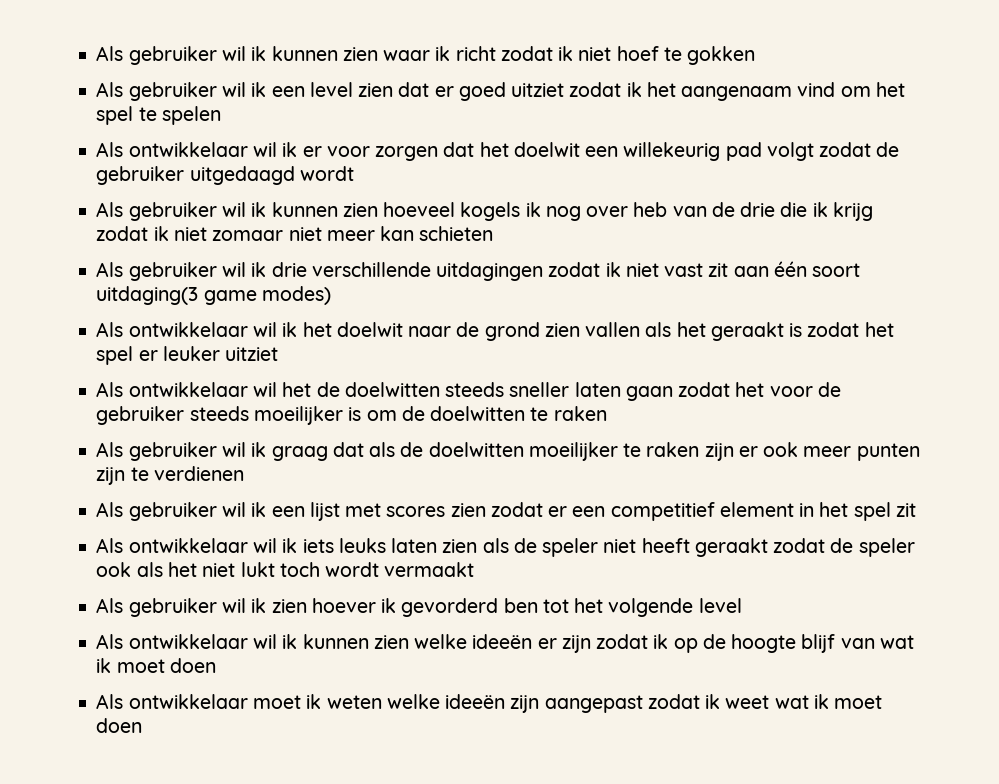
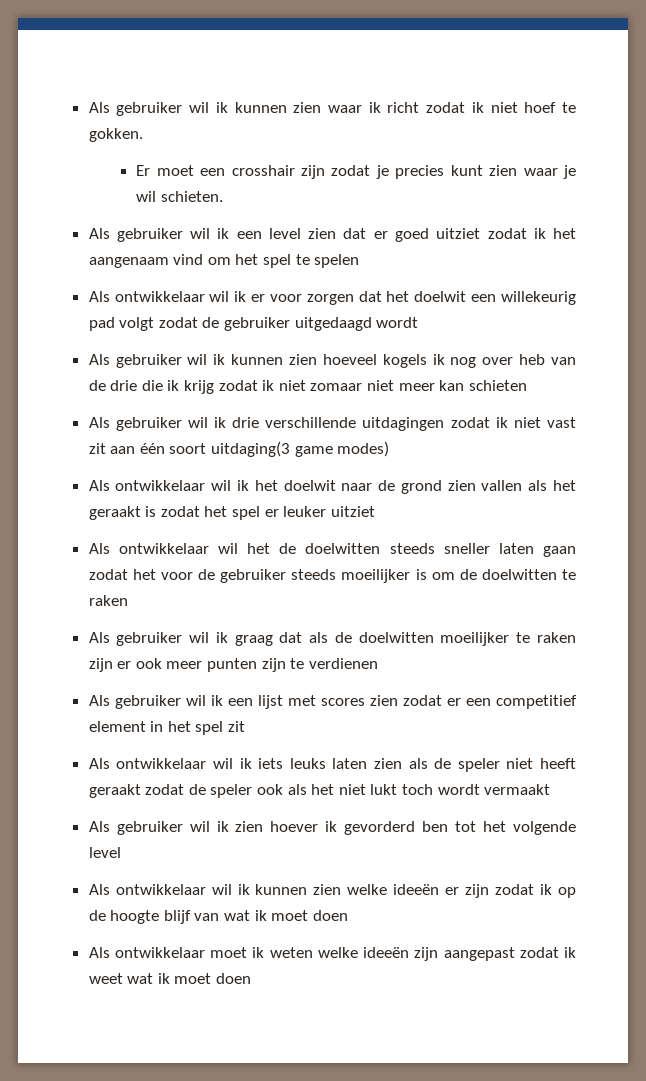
- Als gebruiker wil ik kunnen zien waar ik richt zodat ik niet hoef te gokken
+ Als gebruiker wil ik kunnen zien waar ik richt zodat ik niet hoef te gokken.
+ Er moet een crosshair zijn zodat je precies kunt zien waar je wil schieten.

